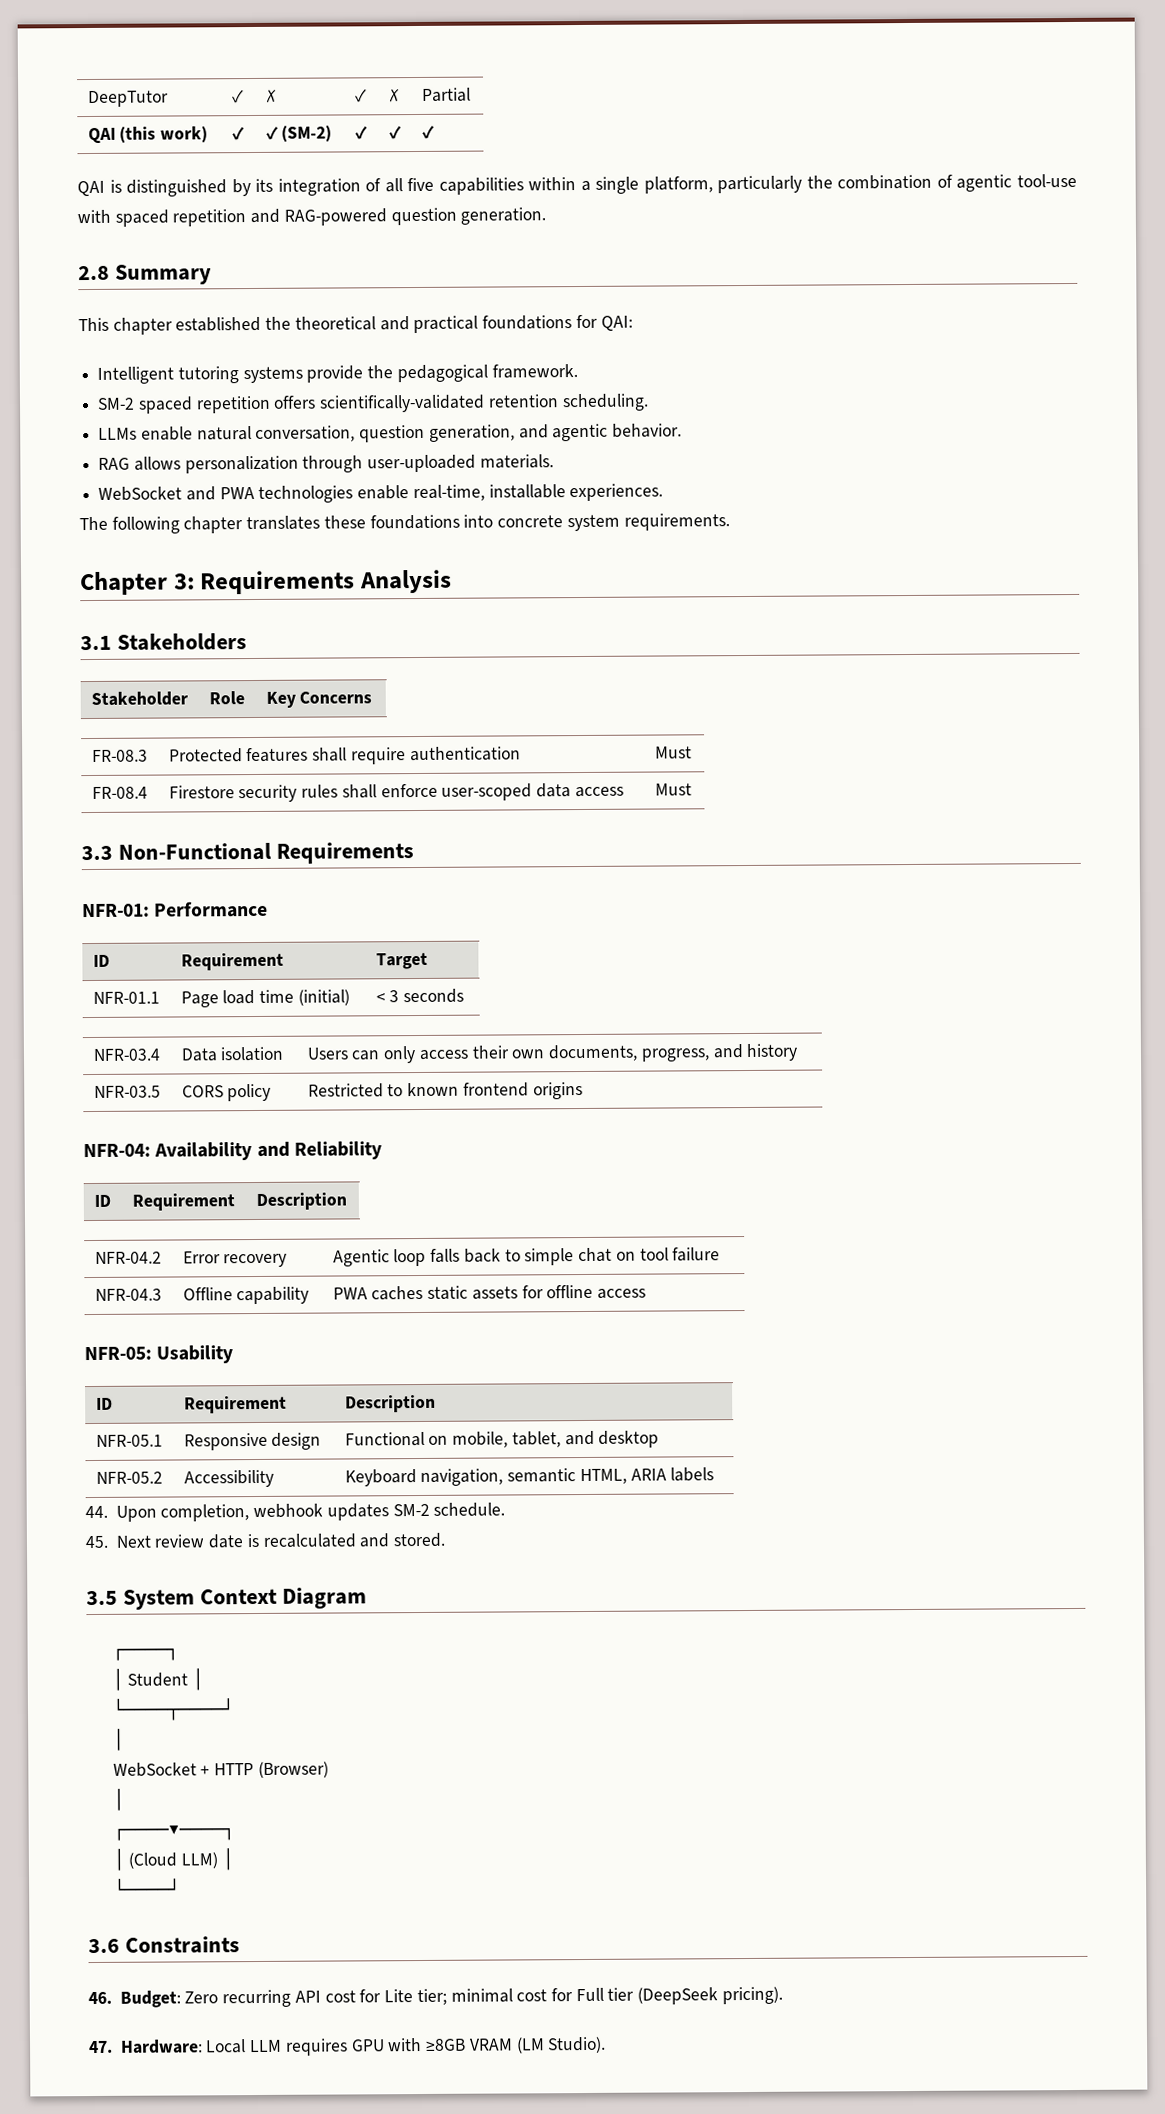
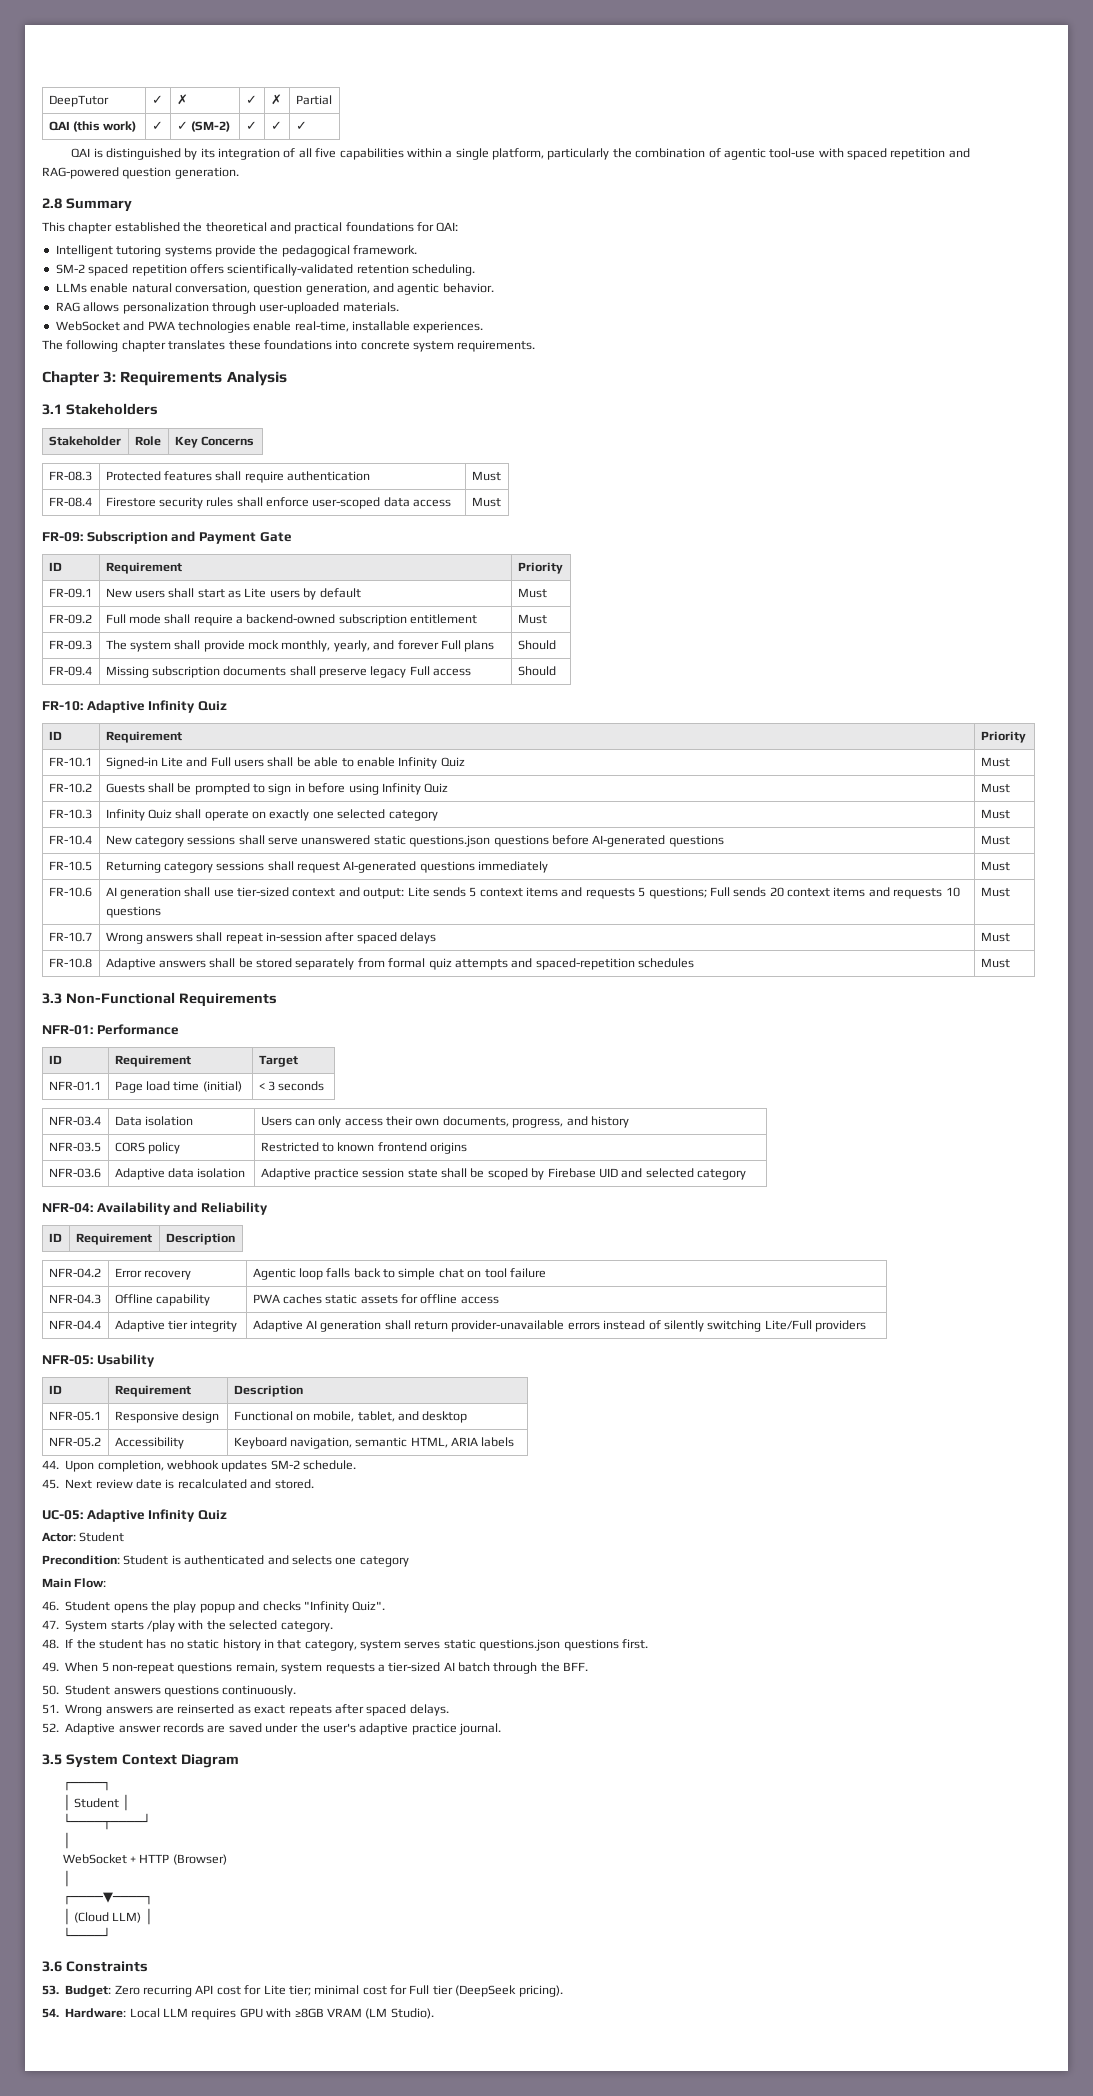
+ FR-09: Subscription and Payment Gate
+ ID | Requirement | Priority
+ FR-09.1 | New users shall start as Lite users by default | Must
+ FR-09.2 | Full mode shall require a backend-owned subscription entitlement | Must
+ FR-09.3 | The system shall provide mock monthly, yearly, and forever Full plans | Should
+ FR-09.4 | Missing subscription documents shall preserve legacy Full access | Should
+ FR-10: Adaptive Infinity Quiz
+ ID | Requirement | Priority
+ FR-10.1 | Signed-in Lite and Full users shall be able to enable Infinity Quiz | Must
+ FR-10.2 | Guests shall be prompted to sign in before using Infinity Quiz | Must
+ FR-10.3 | Infinity Quiz shall operate on exactly one selected category | Must
+ FR-10.4 | New category sessions shall serve unanswered static questions.json questions before AI-generated questions | Must
+ FR-10.5 | Returning category sessions shall request AI-generated questions immediately | Must
+ FR-10.6 | AI generation shall use tier-sized context and output: Lite sends 5 context items and requests 5 questions; Full sends 20 context items and requests 10 questions | Must
+ FR-10.7 | Wrong answers shall repeat in-session after spaced delays | Must
+ FR-10.8 | Adaptive answers shall be stored separately from formal quiz attempts and spaced-repetition schedules | Must
+ NFR-03.6 | Adaptive data isolation | Adaptive practice session state shall be scoped by Firebase UID and selected category
+ NFR-04.4 | Adaptive tier integrity | Adaptive AI generation shall return provider-unavailable errors instead of silently switching Lite/Full providers
+ UC-05: Adaptive Infinity Quiz
+ Actor: Student
+ Precondition: Student is authenticated and selects one category
+ Main Flow:
+ 46. Student opens the play popup and checks "Infinity Quiz".
+ 47. System starts /play with the selected category.
+ 48. If the student has no static history in that category, system serves static questions.json questions first.
+ 49. When 5 non-repeat questions remain, system requests a tier-sized AI batch through the BFF.
+ 50. Student answers questions continuously.
+ 51. Wrong answers are reinserted as exact repeats after spaced delays.
+ 52. Adaptive answer records are saved under the user's adaptive practice journal.
- 46. Budget: Zero recurring API cost for Lite tier; minimal cost for Full tier (DeepSeek pricing).
+ 53. Budget: Zero recurring API cost for Lite tier; minimal cost for Full tier (DeepSeek pricing).
- 47. Hardware: Local LLM requires GPU with ≥8GB VRAM (LM Studio).
+ 54. Hardware: Local LLM requires GPU with ≥8GB VRAM (LM Studio).

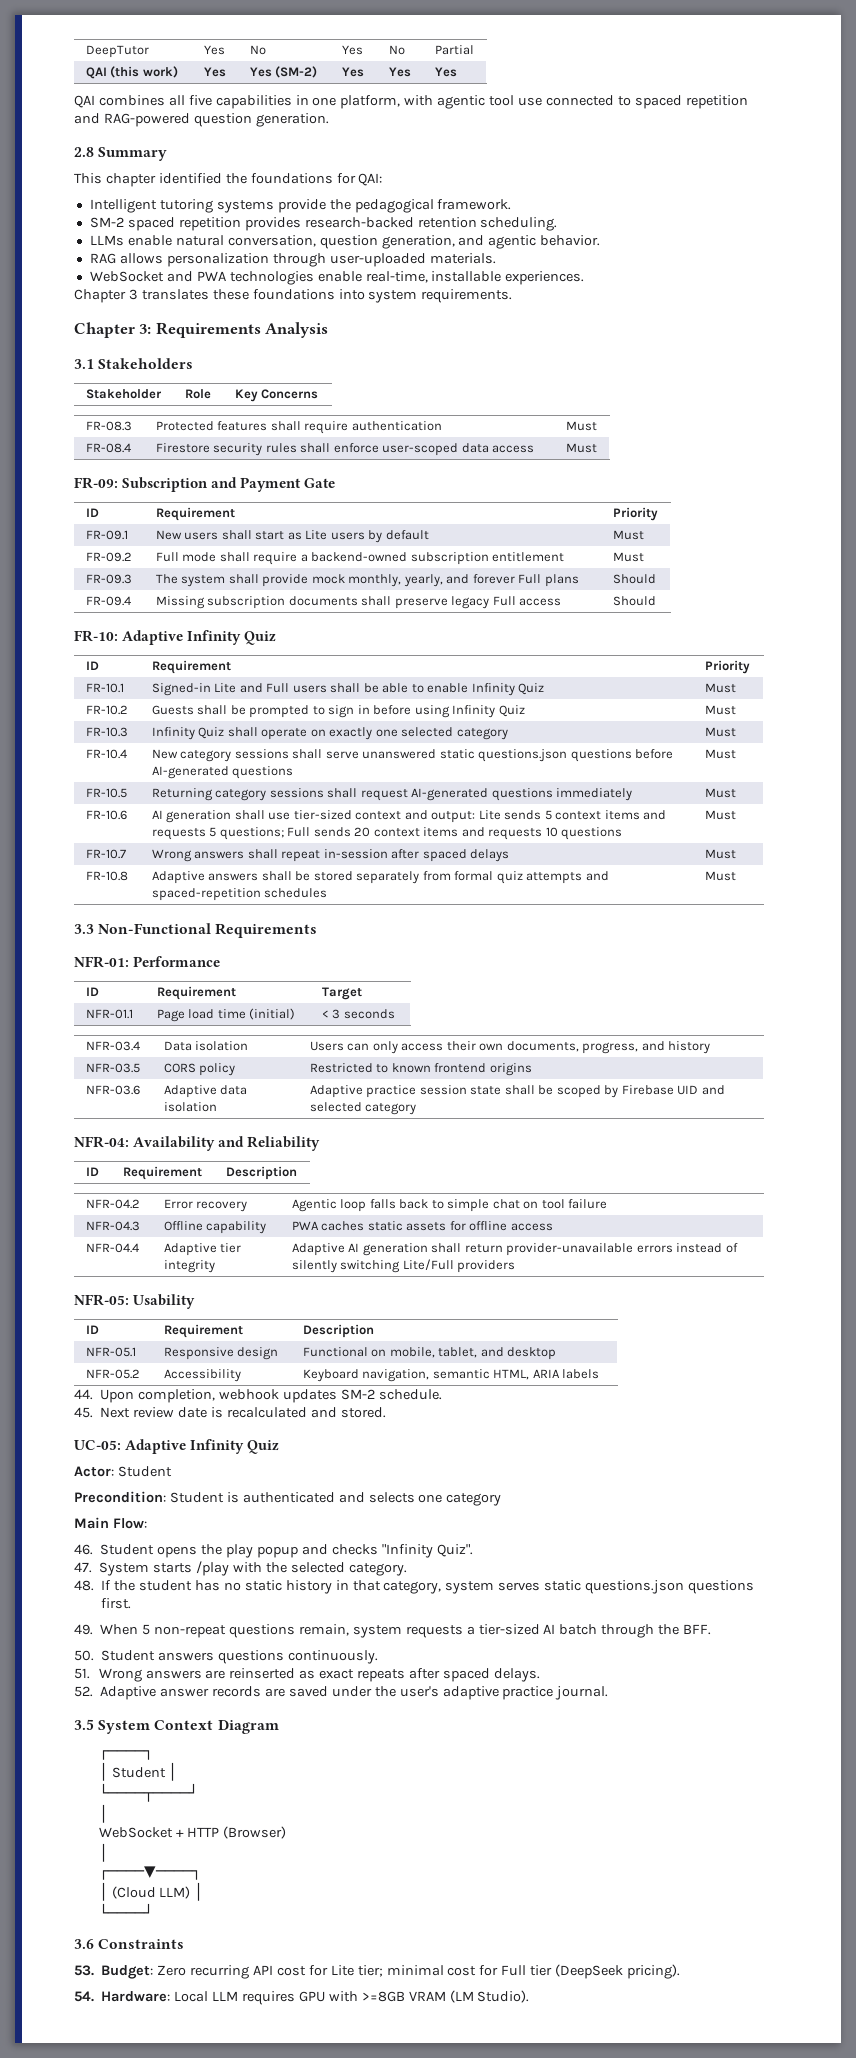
- DeepTutor | ✓ | ✗ | ✓ | ✗ | Partial
+ DeepTutor | Yes | No | Yes | No | Partial
- QAI (this work) | ✓ | ✓ (SM-2) | ✓ | ✓ | ✓
- QAI is distinguished by its integration of all five capabilities within a single platform, particularly the combination of agentic tool-use with spaced repetition and RAG-powered question generation.
+ QAI (this work) | Yes | Yes (SM-2) | Yes | Yes | Yes
+ QAI combines all five capabilities in one platform, with agentic tool use connected to spaced repetition and RAG-powered question generation.
- This chapter established the theoretical and practical foundations for QAI:
+ This chapter identified the foundations for QAI:
- SM-2 spaced repetition offers scientifically-validated retention scheduling.
+ SM-2 spaced repetition provides research-backed retention scheduling.
- The following chapter translates these foundations into concrete system requirements.
+ Chapter 3 translates these foundations into system requirements.
- 54. Hardware: Local LLM requires GPU with ≥8GB VRAM (LM Studio).
+ 54. Hardware: Local LLM requires GPU with >=8GB VRAM (LM Studio).

